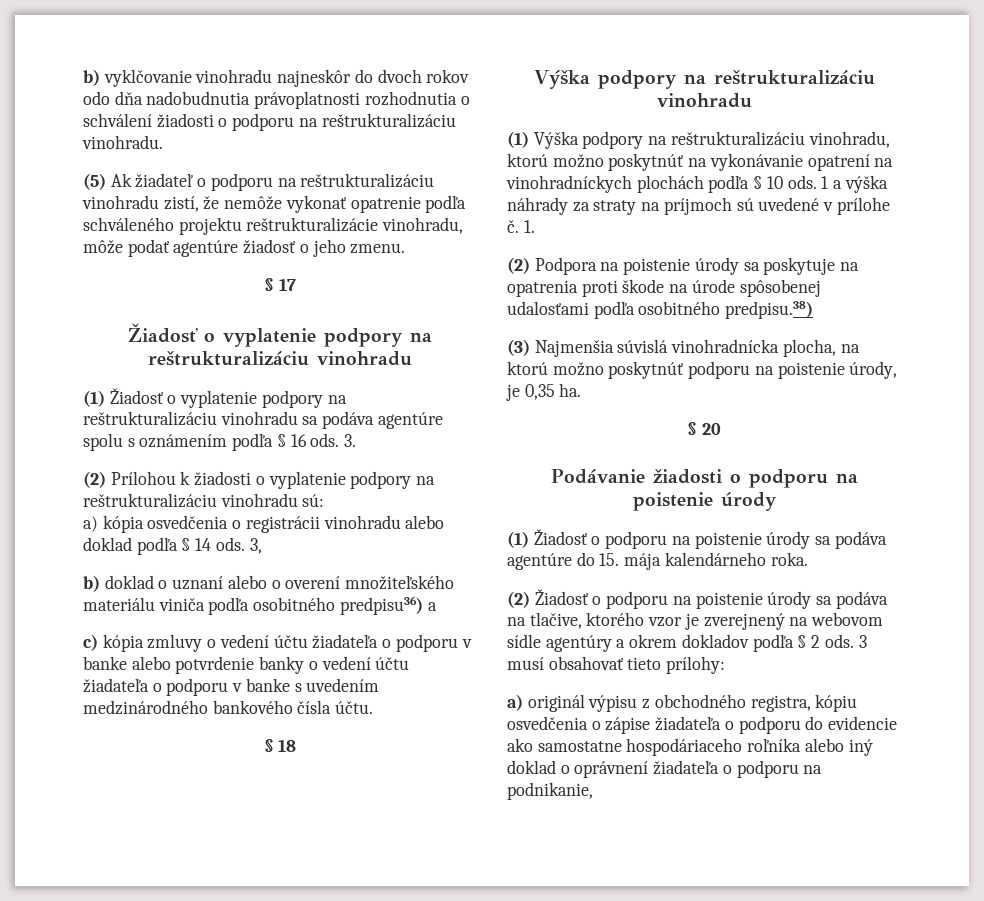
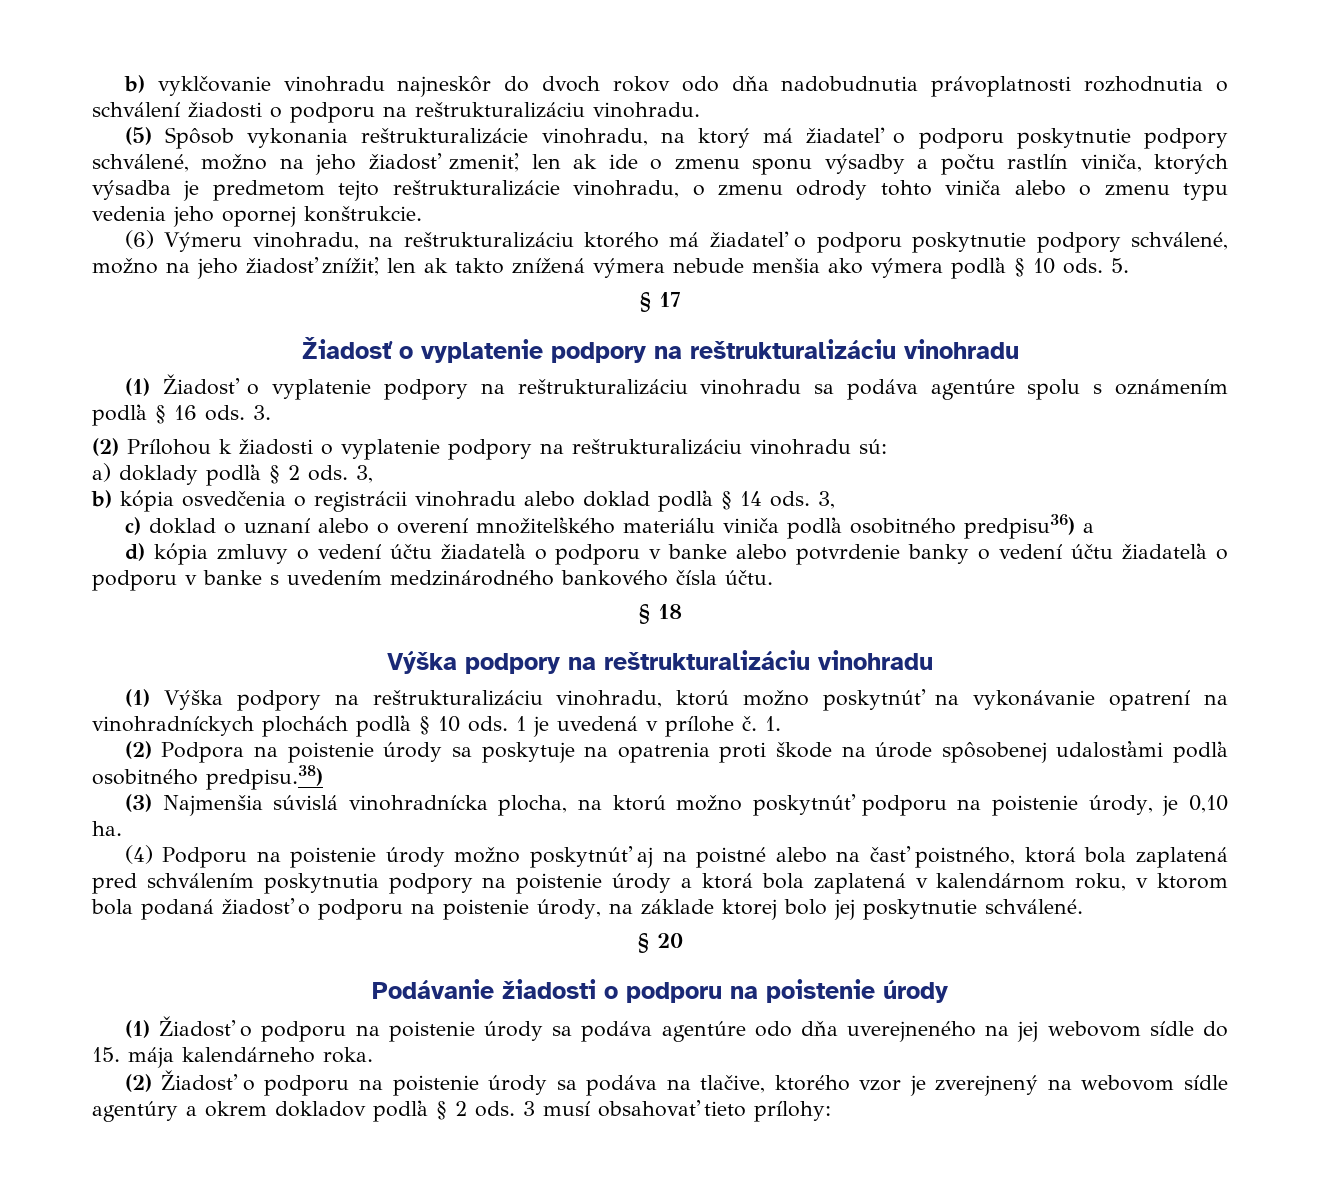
- (5) Ak žiadateľ o podporu na reštrukturalizáciu vinohradu zistí, že nemôže vykonať opatrenie podľa schváleného projektu reštrukturalizácie vinohradu, môže podať agentúre žiadosť o jeho zmenu.
+ (5) Spôsob vykonania reštrukturalizácie vinohradu, na ktorý má žiadateľ o podporu poskytnutie podpory schválené, možno na jeho žiadosť zmeniť, len ak ide o zmenu sponu výsadby a počtu rastlín viniča, ktorých výsadba je predmetom tejto reštrukturalizácie vinohradu, o zmenu odrody tohto viniča alebo o zmenu typu vedenia jeho opornej konštrukcie.
+ (6) Výmeru vinohradu, na reštrukturalizáciu ktorého má žiadateľ o podporu poskytnutie podpory schválené, možno na jeho žiadosť znížiť, len ak takto znížená výmera nebude menšia ako výmera podľa § 10 ods. 5.
- a) kópia osvedčenia o registrácii vinohradu alebo doklad podľa § 14 ods.
+ a) doklady podľa § 2 ods. 3,
+ b) kópia osvedčenia o registrácii vinohradu alebo doklad podľa § 14 ods.
- b) doklad o uznaní alebo o overení množiteľského materiálu viniča podľa osobitného predpisu36) a
+ c) doklad o uznaní alebo o overení množiteľského materiálu viniča podľa osobitného predpisu36) a
- c) kópia zmluvy o vedení účtu žiadateľa o podporu v banke alebo potvrdenie banky o vedení účtu žiadateľa o podporu v banke s uvedením medzinárodného bankového čísla účtu.
+ d) kópia zmluvy o vedení účtu žiadateľa o podporu v banke alebo potvrdenie banky o vedení účtu žiadateľa o podporu v banke s uvedením medzinárodného bankového čísla účtu.
- 1 a výška náhrady za straty na príjmoch sú uvedené v prílohe č.
+ 1 je uvedená v prílohe č.
- (3) Najmenšia súvislá vinohradnícka plocha, na ktorú možno poskytnúť podporu na poistenie úrody, je 0,35 ha.
+ (3) Najmenšia súvislá vinohradnícka plocha, na ktorú možno poskytnúť podporu na poistenie úrody, je 0,10 ha.
+ (4) Podporu na poistenie úrody možno poskytnúť aj na poistné alebo na časť poistného, ktorá bola zaplatená pred schválením poskytnutia podpory na poistenie úrody a ktorá bola zaplatená v kalendárnom roku, v ktorom bola podaná žiadosť o podporu na poistenie úrody, na základe ktorej bolo jej poskytnutie schválené.
- (1) Žiadosť o podporu na poistenie úrody sa podáva agentúre do 15. mája kalendárneho roka.
+ (1) Žiadosť o podporu na poistenie úrody sa podáva agentúre odo dňa uverejneného na jej webovom sídle do 15. mája kalendárneho roka.
- a) originál výpisu z obchodného registra, kópiu osvedčenia o zápise žiadateľa o podporu do evidencie ako samostatne hospodáriaceho roľníka alebo iný doklad o oprávnení žiadateľa o podporu na podnikanie,

